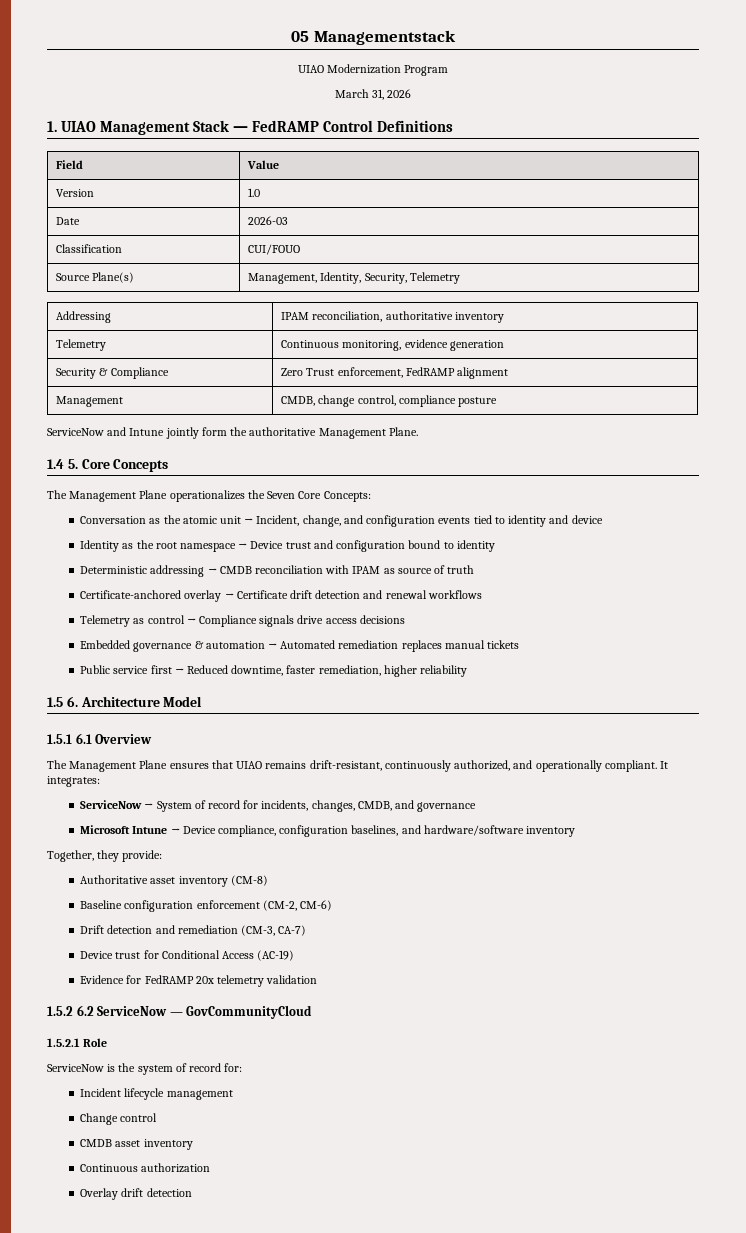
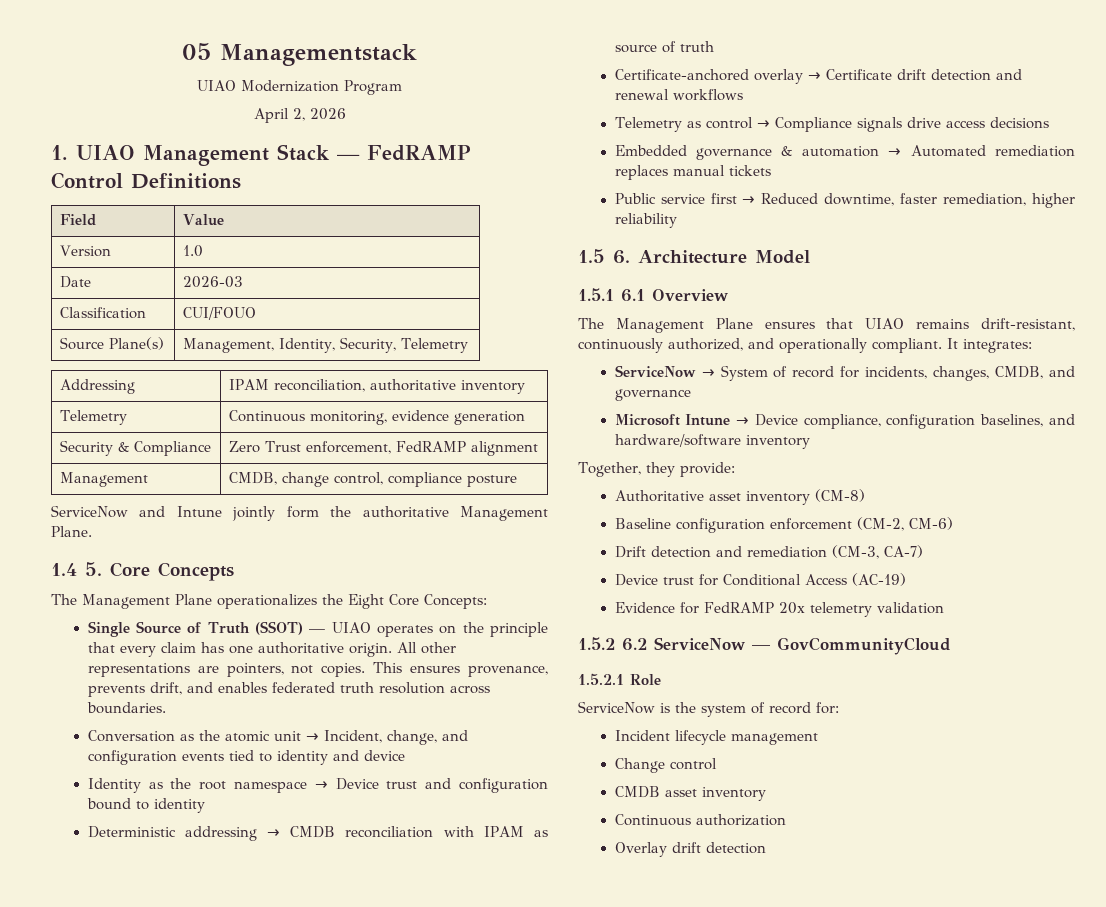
- March 31, 2026
+ April 2, 2026
- The Management Plane operationalizes the Seven Core Concepts:
+ The Management Plane operationalizes the Eight Core Concepts:
+ Single Source of Truth (SSOT) — UIAO operates on the principle that every claim has one authoritative origin. All other representations are pointers, not copies. This ensures provenance, prevents drift, and enables federated truth resolution across boundaries.

